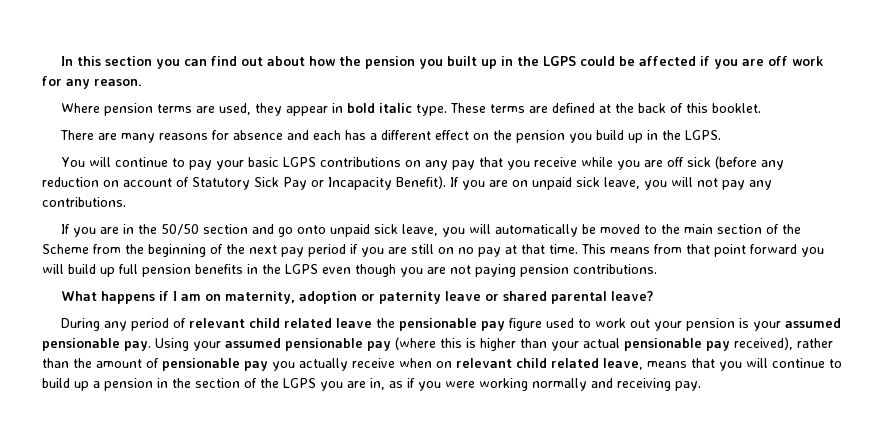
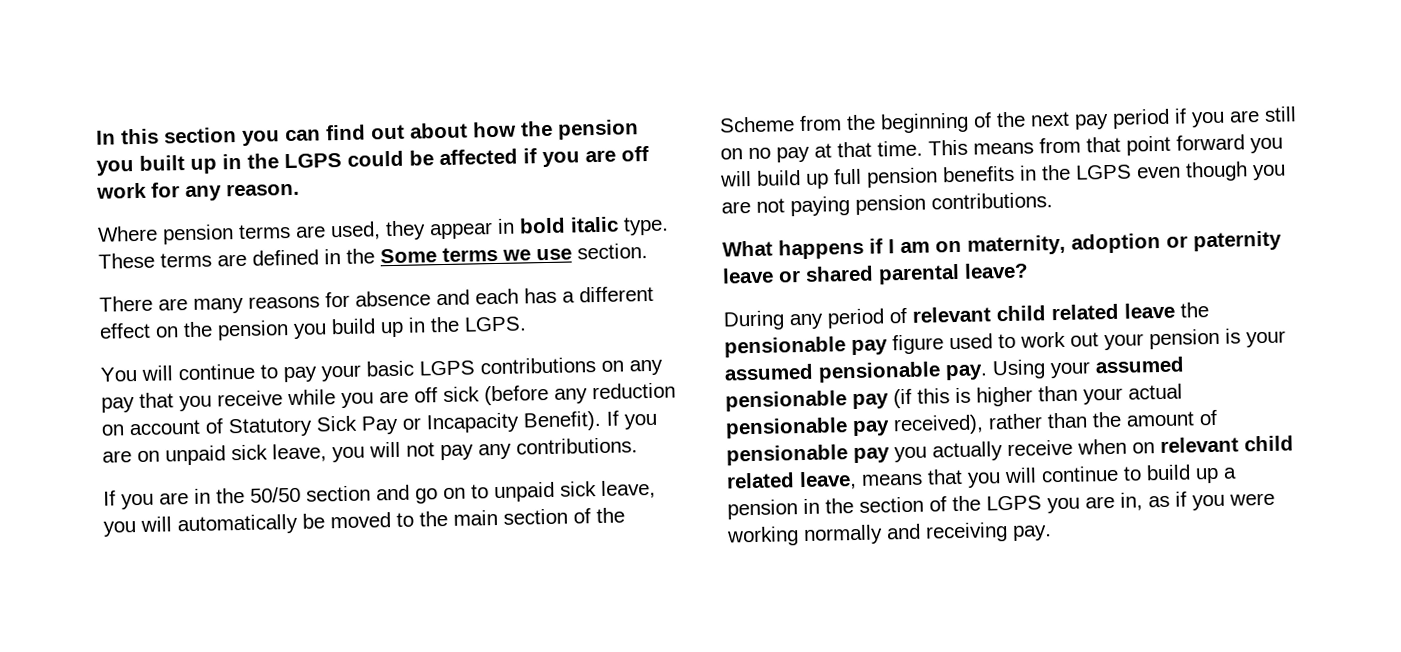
- These terms are defined at the back of this booklet.
+ These terms are defined in the Some terms we use section.
- If you are in the 50/50 section and go onto unpaid sick leave, you will automatically be moved to the main section of the Scheme from the beginning of the next pay period if you are still on no pay at that time.
+ If you are in the 50/50 section and go on to unpaid sick leave, you will automatically be moved to the main section of the Scheme from the beginning of the next pay period if you are still on no pay at that time.
- Using your assumed pensionable pay (where this is higher than your actual pensionable pay received), rather than the amount of pensionable pay you actually receive when on relevant child related leave, means that you will continue to build up a pension in the section of the LGPS you are in, as if you were working normally and receiving pay.
+ Using your assumed pensionable pay (if this is higher than your actual pensionable pay received), rather than the amount of pensionable pay you actually receive when on relevant child related leave, means that you will continue to build up a pension in the section of the LGPS you are in, as if you were working normally and receiving pay.

